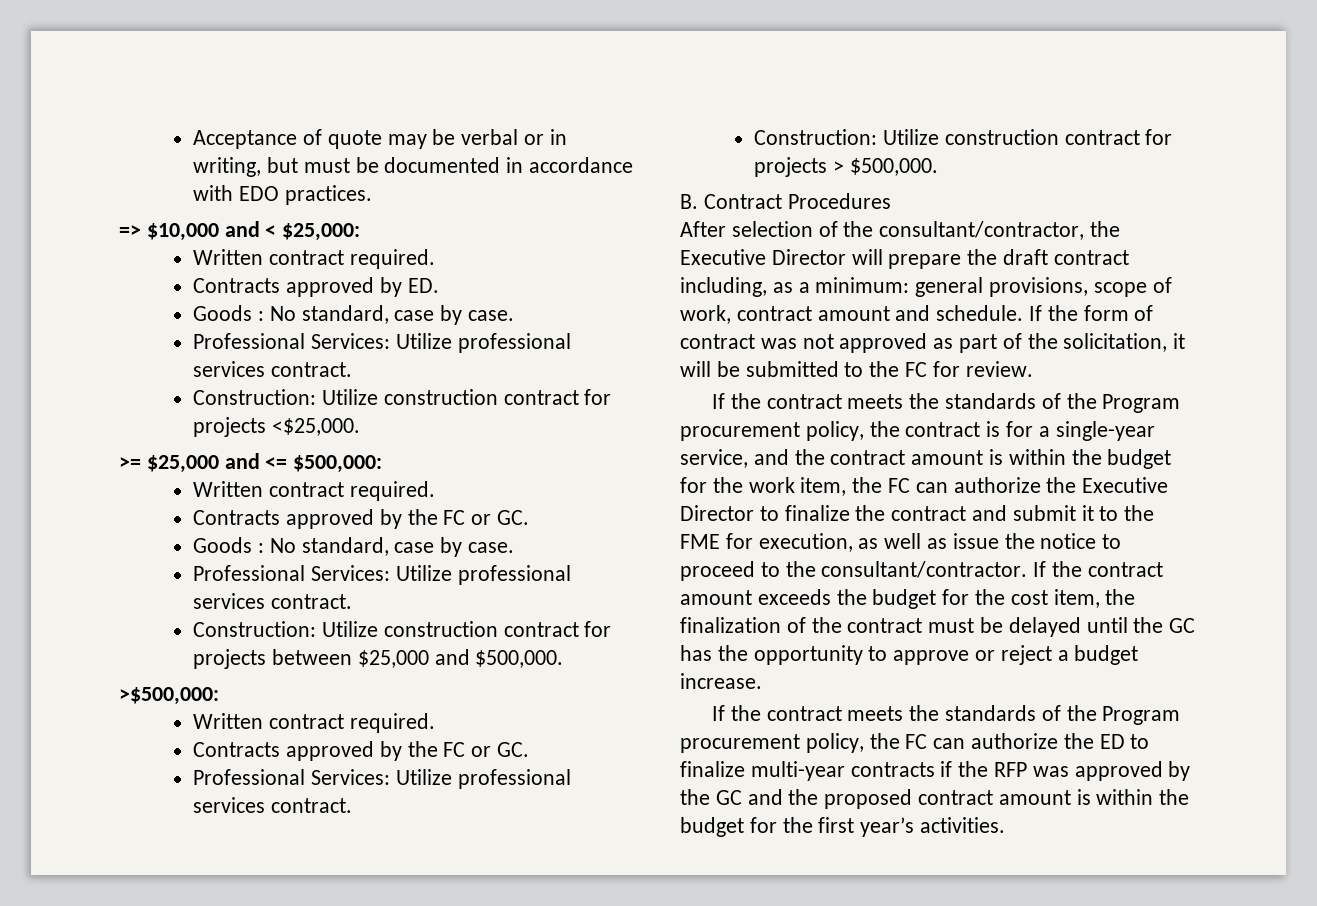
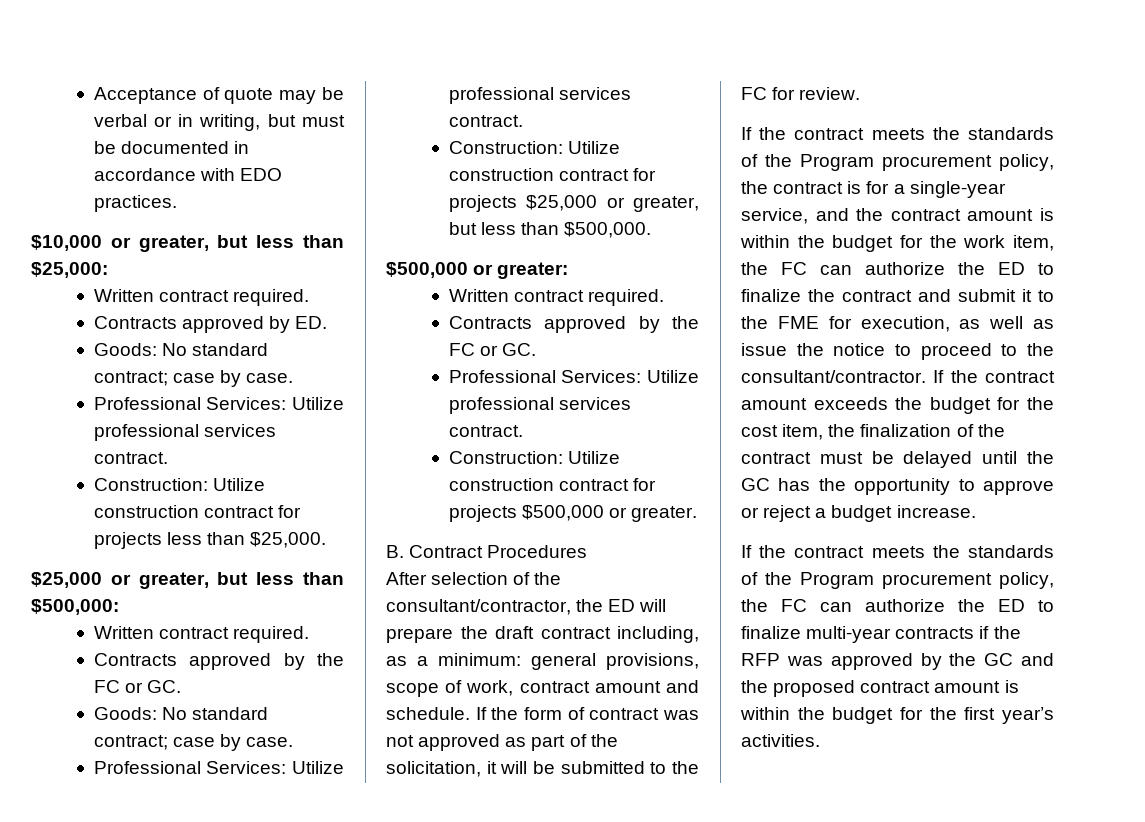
- => $10,000 and < $25,000:
+ $10,000 or greater, but less than $25,000:
  Contracts approved by ED.
- Goods : No standard, case by case.
+ Goods: No standard contract; case by case.
- Construction: Utilize construction contract for projects <$25,000.
- >= $25,000 and <= $500,000:
+ Construction: Utilize construction contract for projects less than $25,000.
+ $25,000 or greater, but less than $500,000:
  Written contract required.
  Contracts approved by the FC or GC.
- Goods : No standard, case by case.
+ Goods: No standard contract; case by case.
- Construction: Utilize construction contract for projects between $25,000 and $500,000.
- >$500,000:
+ Construction: Utilize construction contract for projects $25,000 or greater, but less than $500,000.
+ $500,000 or greater:
- Construction: Utilize construction contract for projects > $500,000.
+ Construction: Utilize construction contract for projects $500,000 or greater.
- After selection of the consultant/contractor, the Executive Director will prepare the draft contract including, as a minimum: general provisions, scope of work, contract amount and schedule.
+ After selection of the consultant/contractor, the ED will prepare the draft contract including, as a minimum: general provisions, scope of work, contract amount and schedule.
- If the contract meets the standards of the Program procurement policy, the contract is for a single-year service, and the contract amount is within the budget for the work item, the FC can authorize the Executive Director to finalize the contract and submit it to the FME for execution, as well as issue the notice to proceed to the consultant/contractor.
+ If the contract meets the standards of the Program procurement policy, the contract is for a single-year service, and the contract amount is within the budget for the work item, the FC can authorize the ED to finalize the contract and submit it to the FME for execution, as well as issue the notice to proceed to the consultant/contractor.

